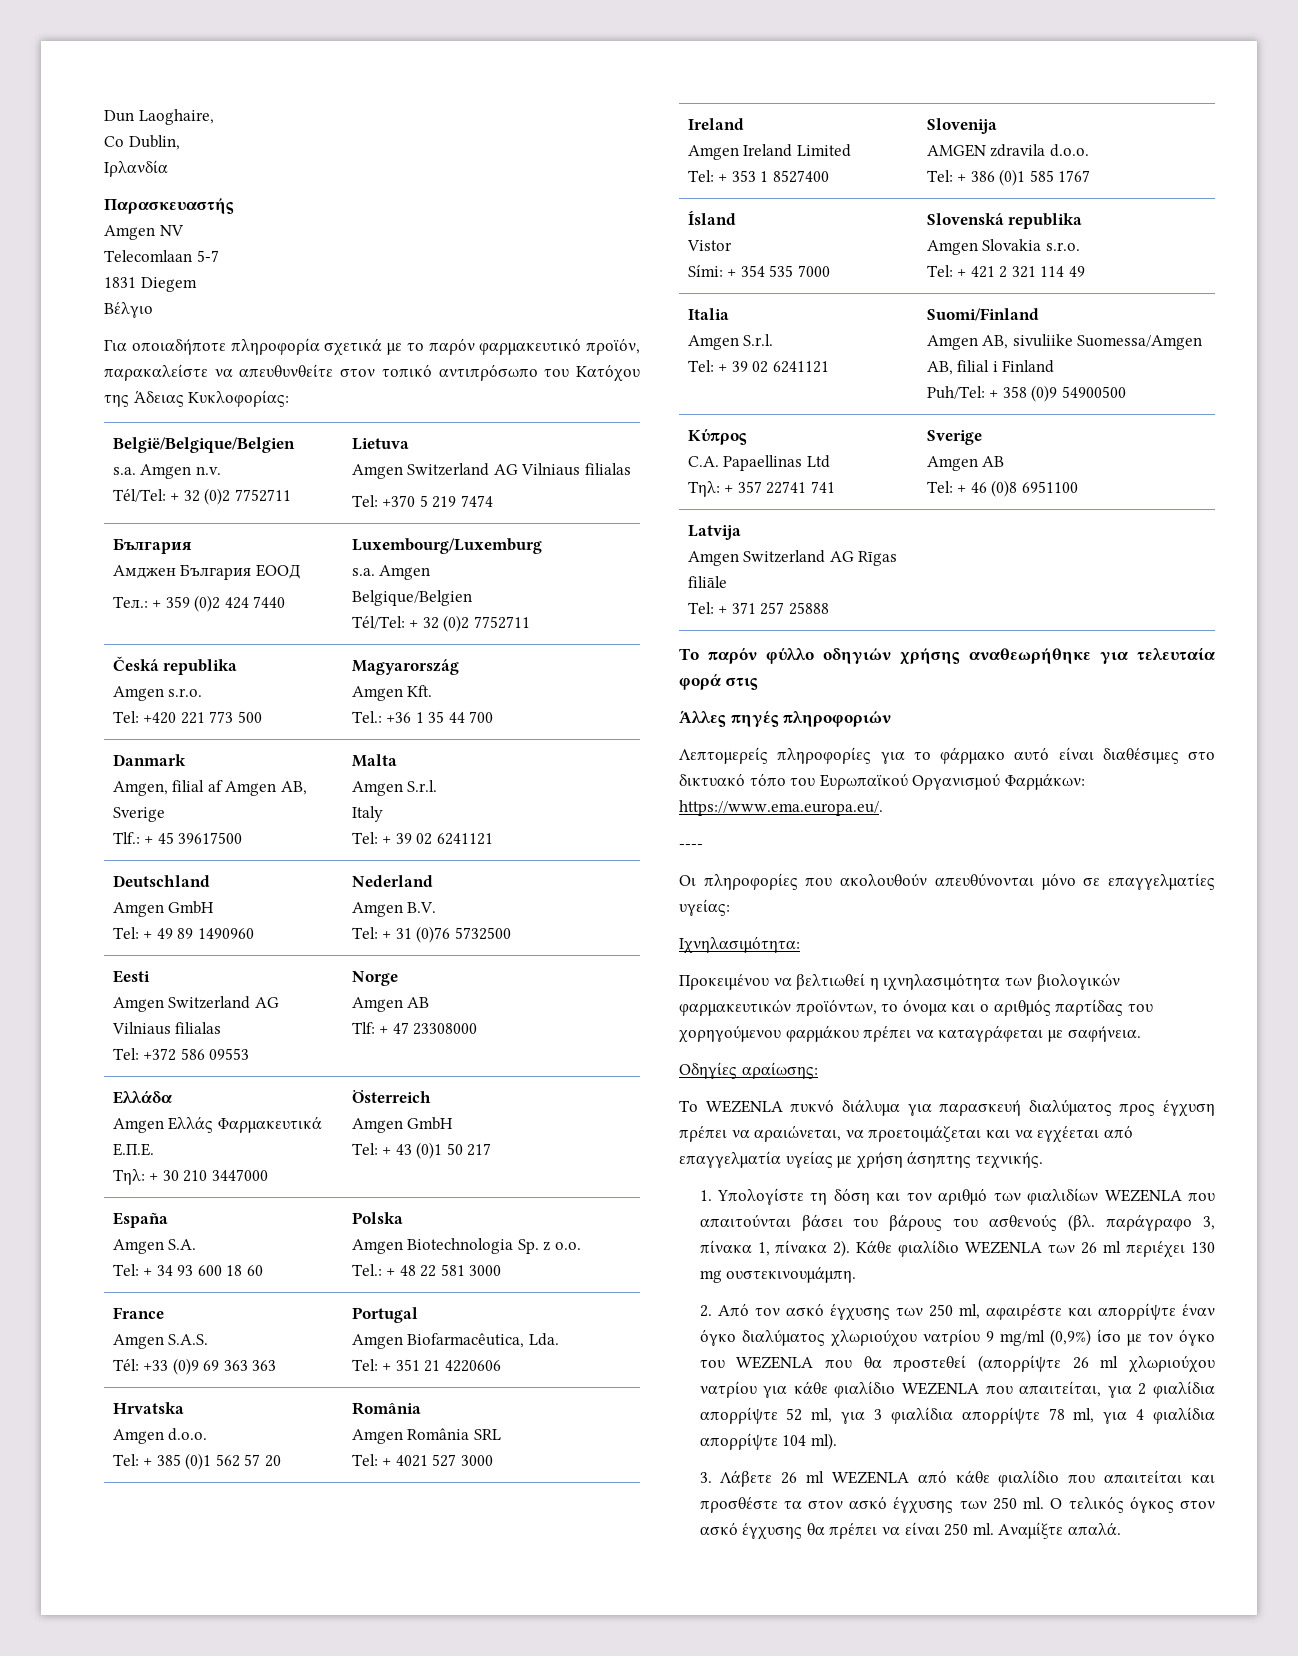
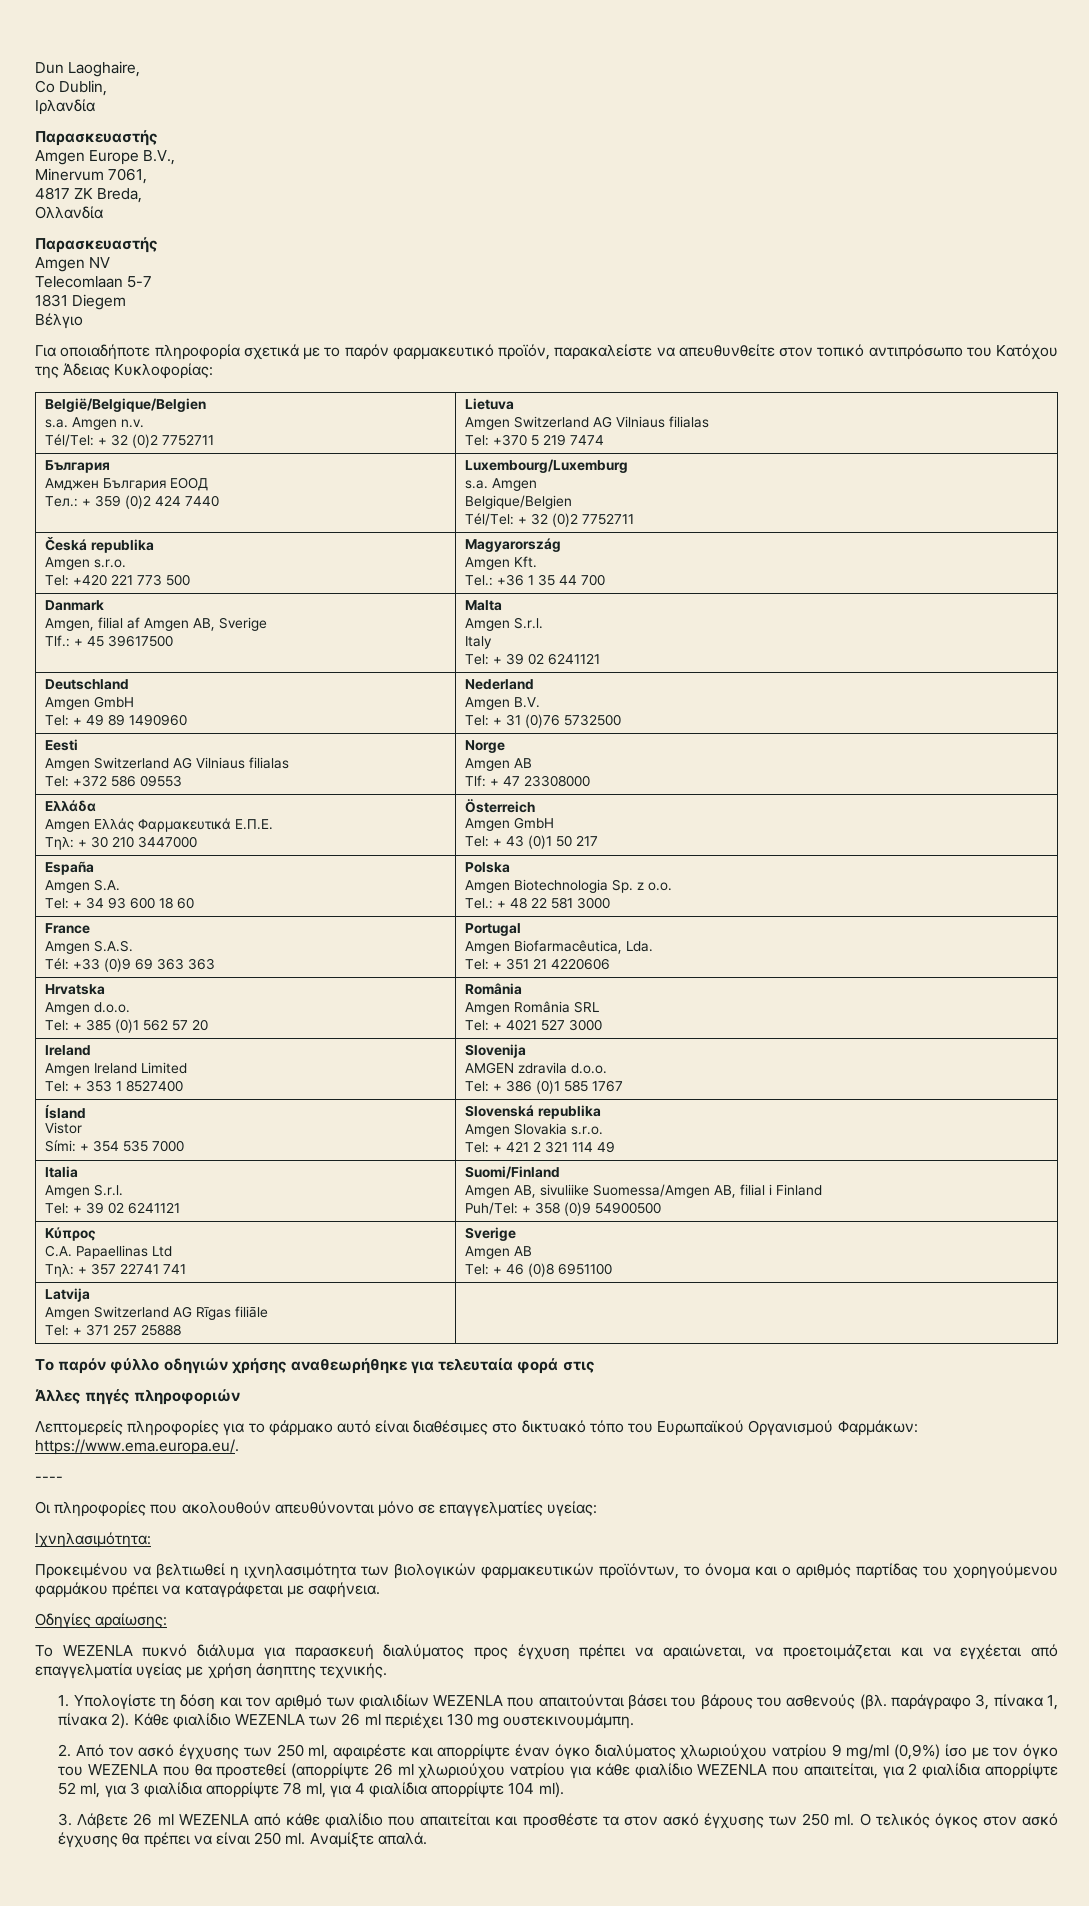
+ Amgen Europe B.V.,
+ Minervum 7061,
+ 4817 ZK Breda,
+ Ολλανδία
+ Παρασκευαστής

